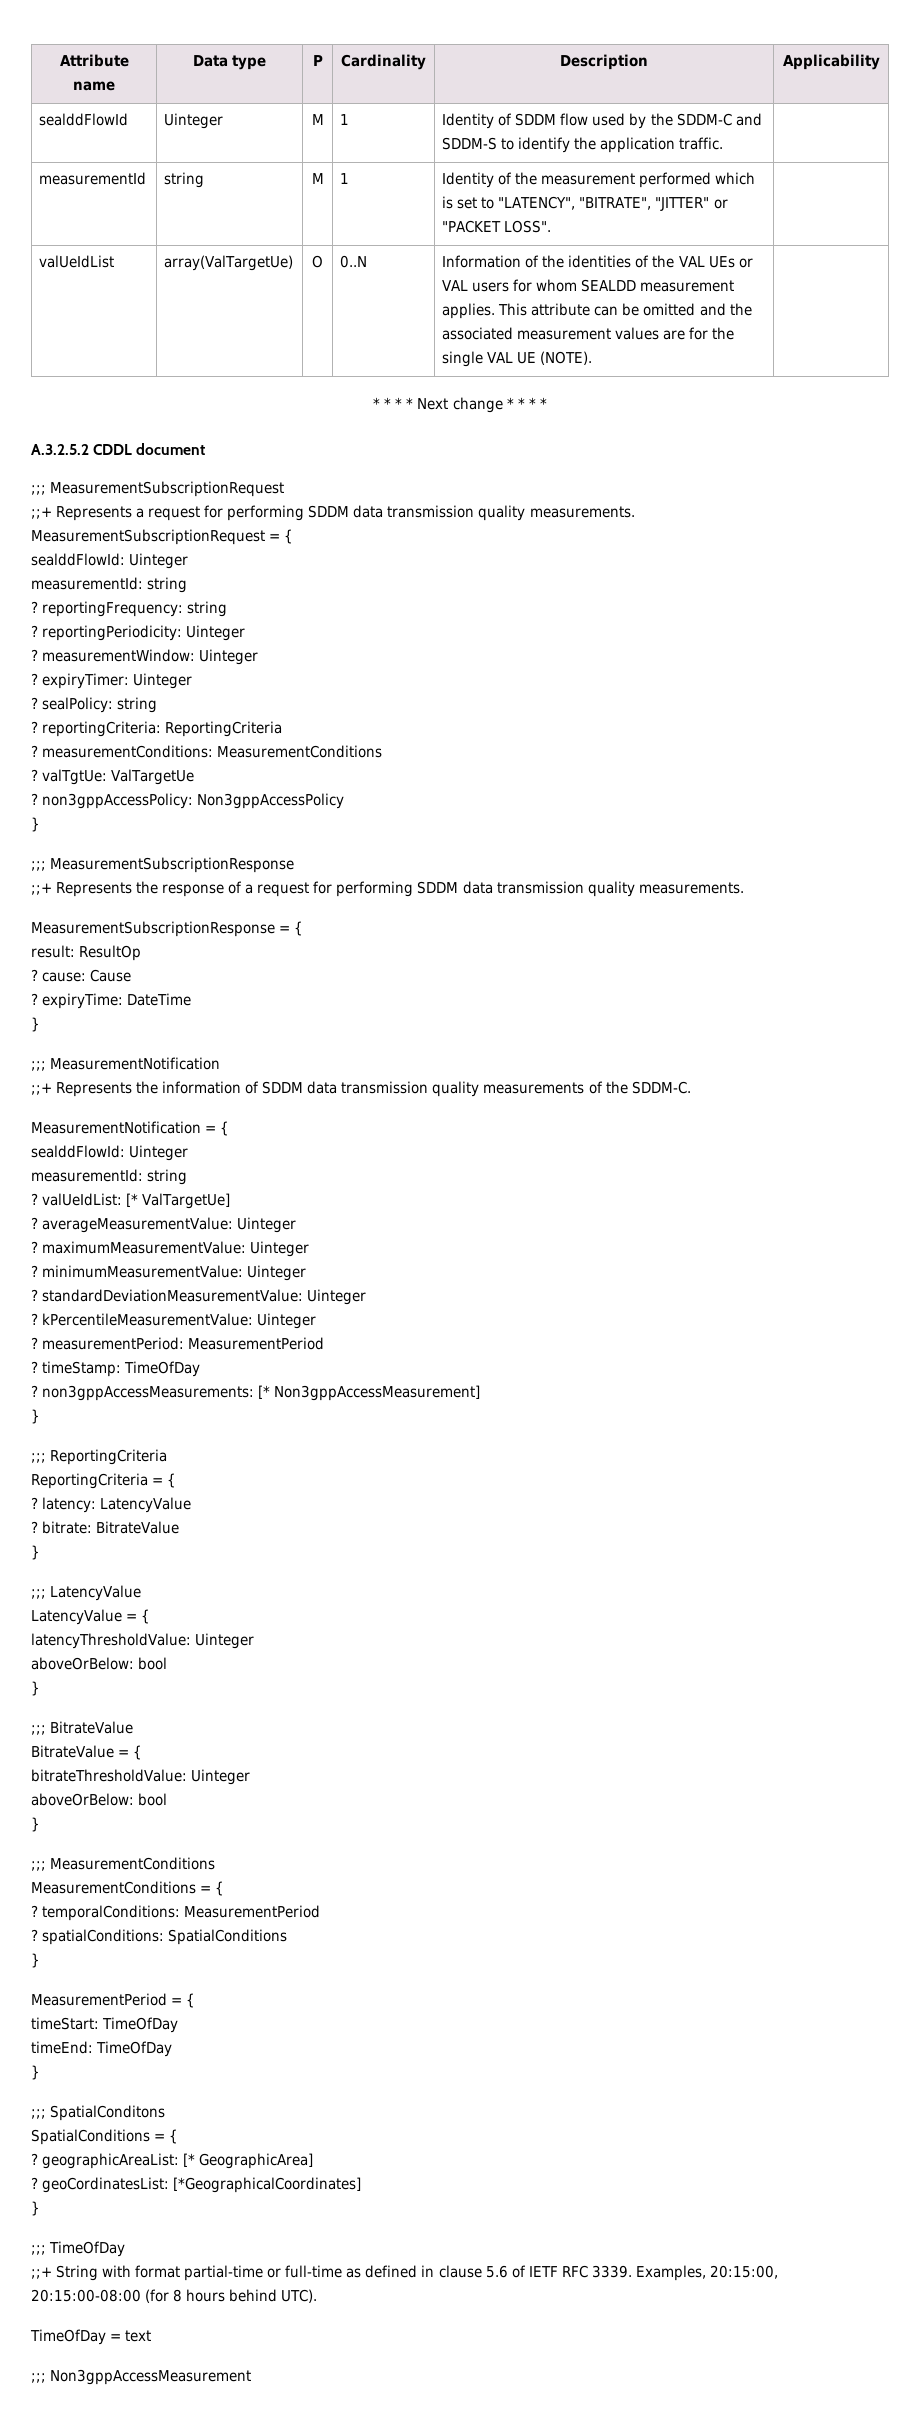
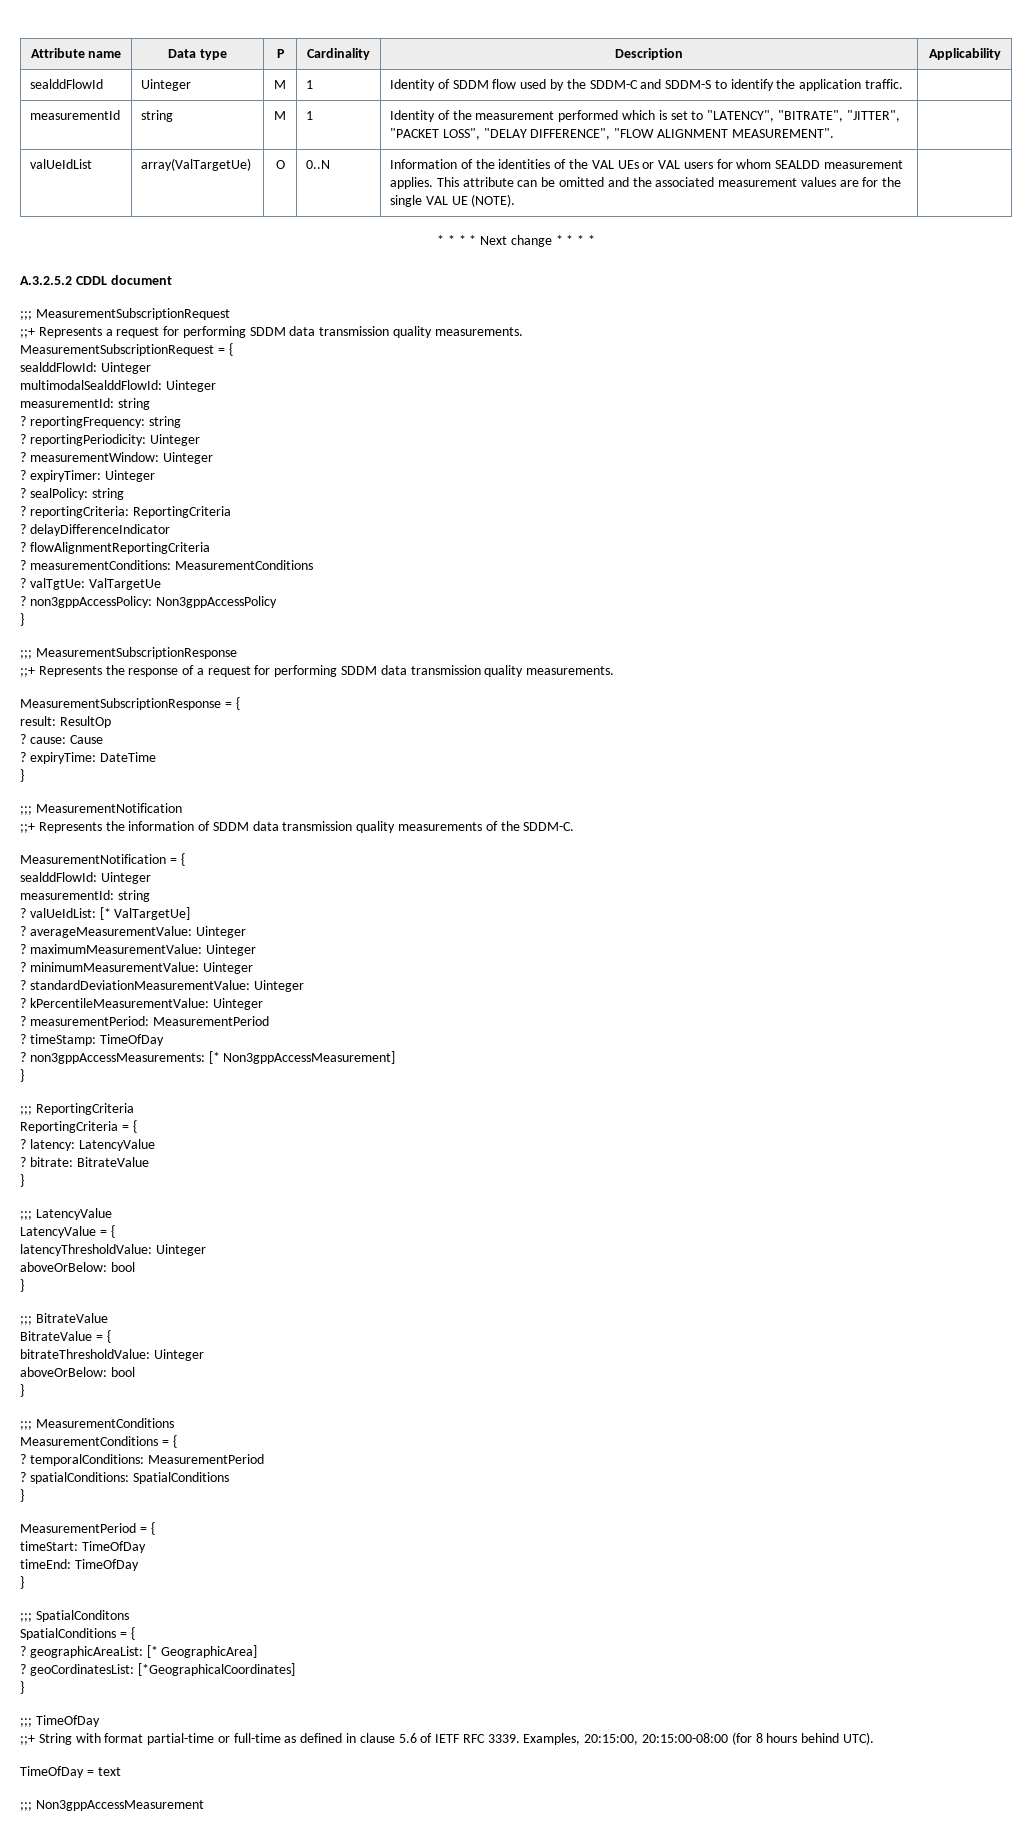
- measurementId | string | M | 1 | Identity of the measurement performed which is set to "LATENCY", "BITRATE", "JITTER" or "PACKET LOSS". |
+ measurementId | string | M | 1 | Identity of the measurement performed which is set to "LATENCY", "BITRATE", "JITTER", "PACKET LOSS", "DELAY DIFFERENCE", "FLOW ALIGNMENT MEASUREMENT". |
+ multimodalSealddFlowId: Uinteger
+ ? delayDifferenceIndicator
+ ? flowAlignmentReportingCriteria

